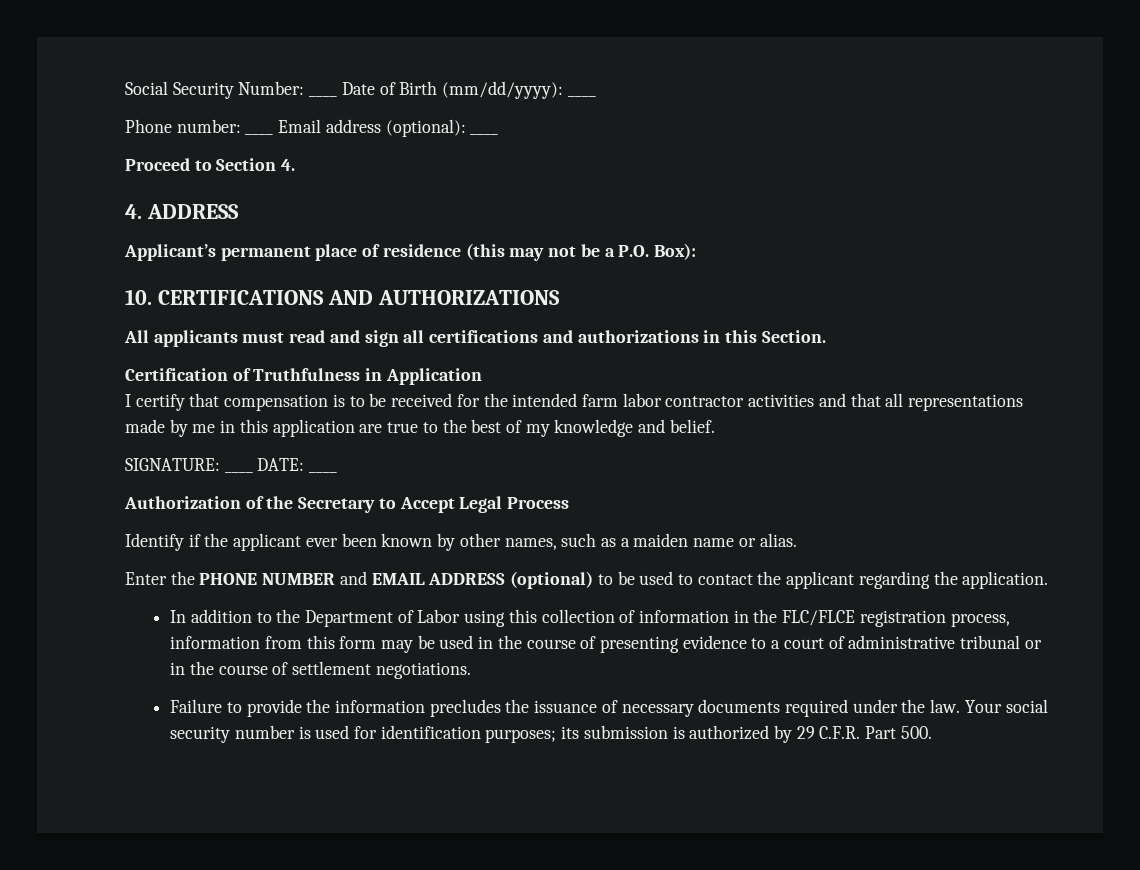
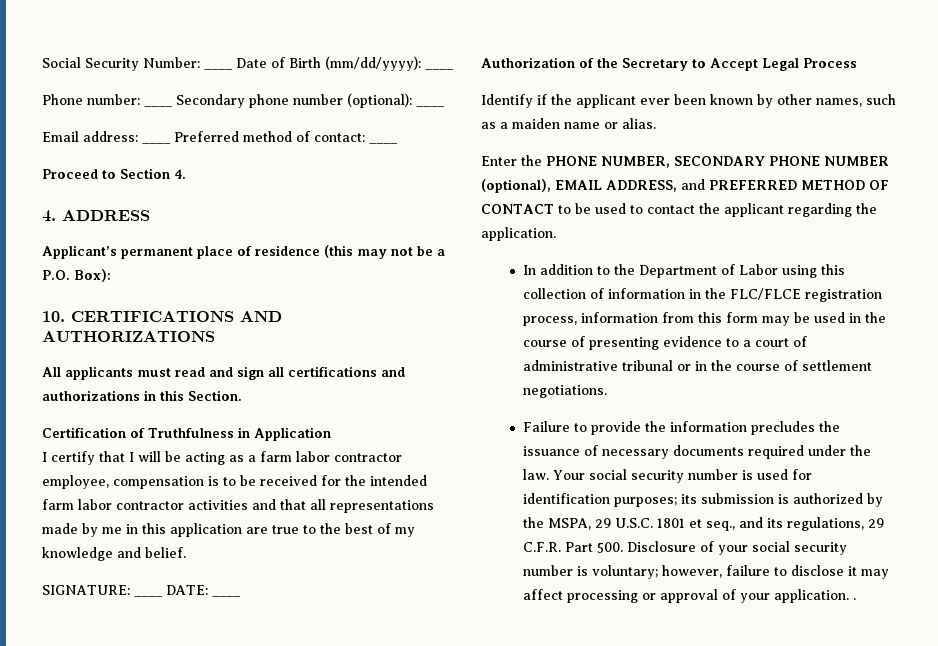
- Phone number: ____ Email address (optional): ____
+ Phone number: ____ Secondary phone number (optional): ____
+ Email address: ____ Preferred method of contact: ____
- I certify that compensation is to be received for the intended farm labor contractor activities and that all representations made by me in this application are true to the best of my knowledge and belief.
+ I certify that I will be acting as a farm labor contractor employee, compensation is to be received for the intended farm labor contractor activities and that all representations made by me in this application are true to the best of my knowledge and belief.
- Enter the PHONE NUMBER and EMAIL ADDRESS (optional) to be used to contact the applicant regarding the application.
+ Enter the PHONE NUMBER, SECONDARY PHONE NUMBER (optional), EMAIL ADDRESS, and PREFERRED METHOD OF CONTACT to be used to contact the applicant regarding the application.
- Your social security number is used for identification purposes; its submission is authorized by 29 C.F.R. Part 500.
+ Your social security number is used for identification purposes; its submission is authorized by the MSPA, 29 U.S.C. 1801 et seq., and its regulations, 29 C.F.R. Part 500. Disclosure of your social security number is voluntary; however, failure to disclose it may affect processing or approval of your application. .

